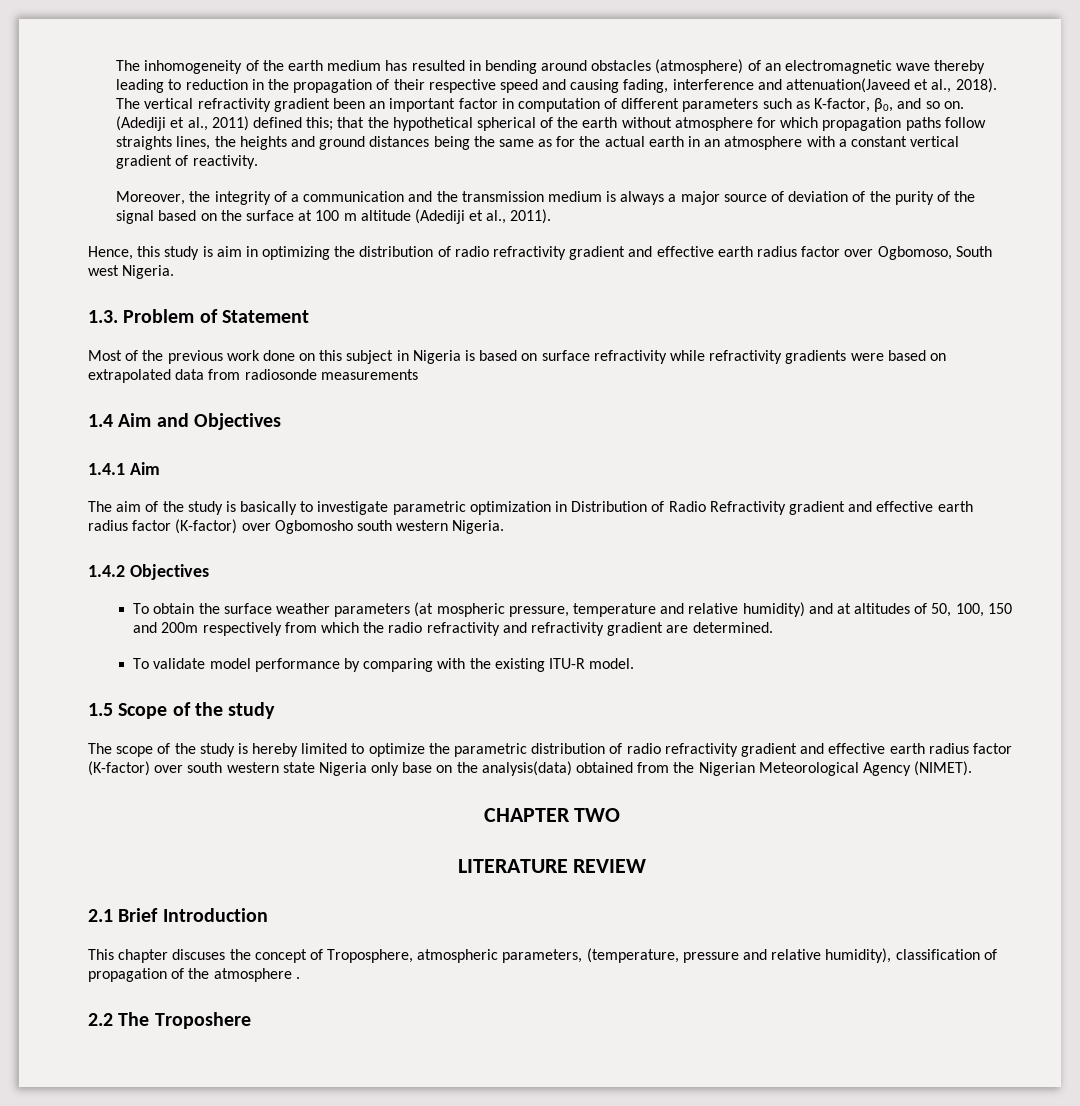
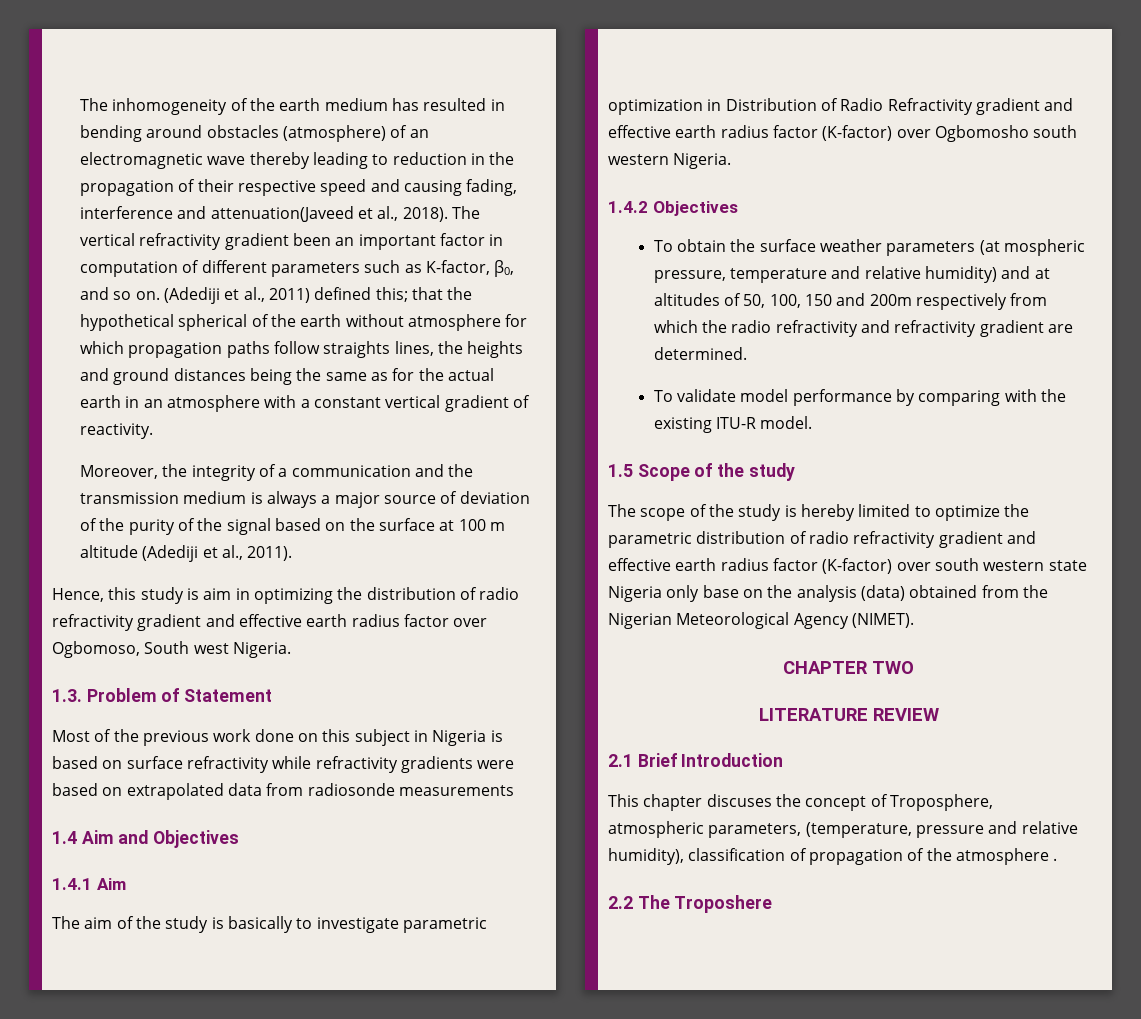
- The scope of the study is hereby limited to optimize the parametric distribution of radio refractivity gradient and effective earth radius factor (K-factor) over south western state Nigeria only base on the analysis(data) obtained from the Nigerian Meteorological Agency (NIMET).
+ The scope of the study is hereby limited to optimize the parametric distribution of radio refractivity gradient and effective earth radius factor (K-factor) over south western state Nigeria only base on the analysis (data) obtained from the Nigerian Meteorological Agency (NIMET).

